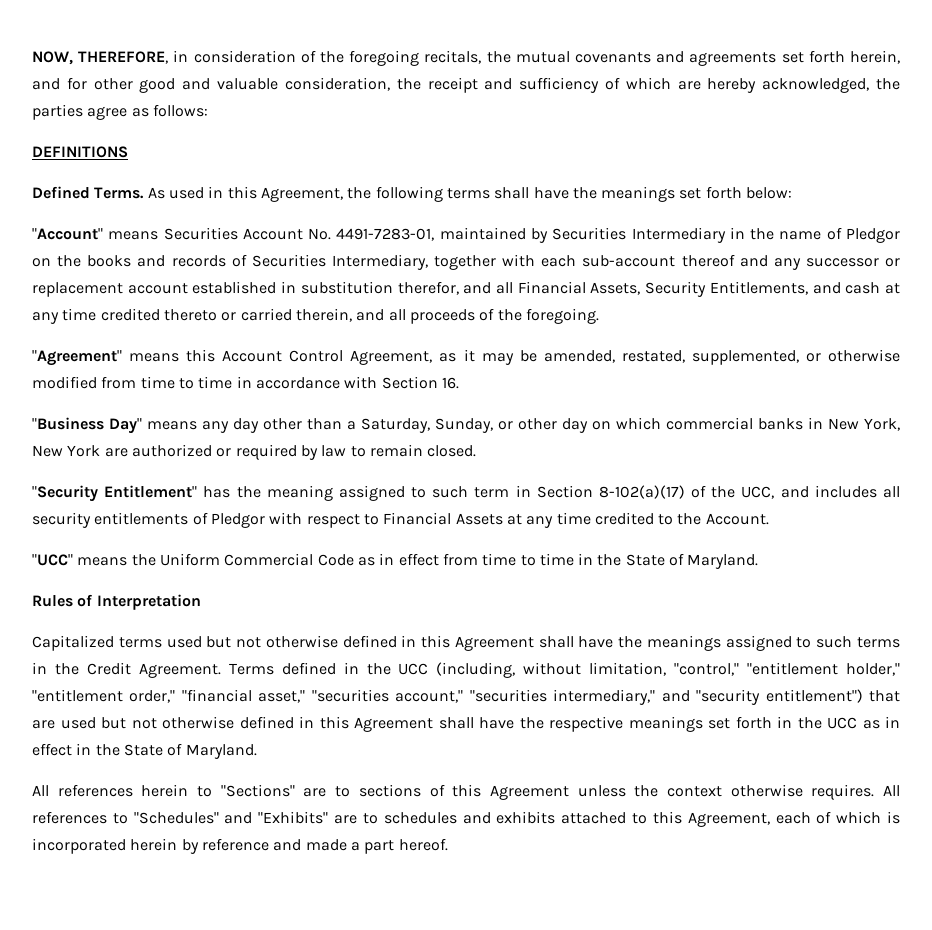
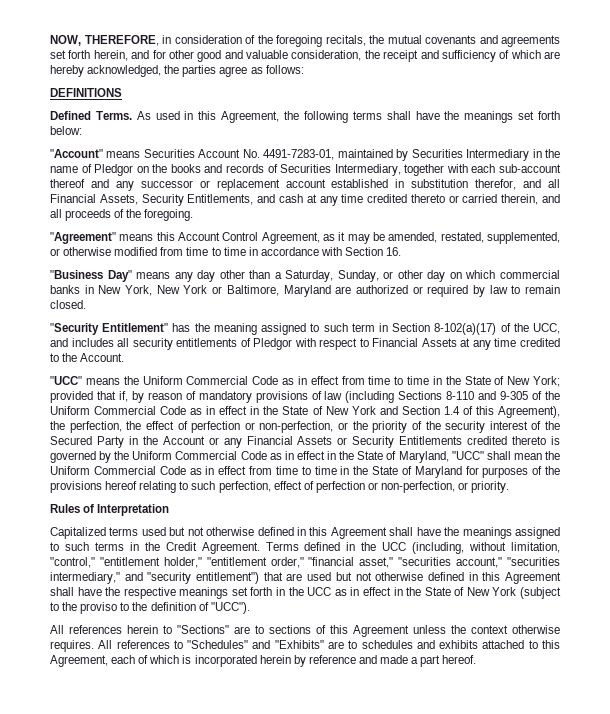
- "Business Day" means any day other than a Saturday, Sunday, or other day on which commercial banks in New York, New York are authorized or required by law to remain closed.
+ "Business Day" means any day other than a Saturday, Sunday, or other day on which commercial banks in New York, New York or Baltimore, Maryland are authorized or required by law to remain closed.
- "UCC" means the Uniform Commercial Code as in effect from time to time in the State of Maryland.
+ "UCC" means the Uniform Commercial Code as in effect from time to time in the State of New York; provided that if, by reason of mandatory provisions of law (including Sections 8-110 and 9-305 of the Uniform Commercial Code as in effect in the State of New York and Section 1.4 of this Agreement), the perfection, the effect of perfection or non-perfection, or the priority of the security interest of the Secured Party in the Account or any Financial Assets or Security Entitlements credited thereto is governed by the Uniform Commercial Code as in effect in the State of Maryland, "UCC" shall mean the Uniform Commercial Code as in effect from time to time in the State of Maryland for purposes of the provisions hereof relating to such perfection, effect of perfection or non-perfection, or priority.
- Terms defined in the UCC (including, without limitation, "control," "entitlement holder," "entitlement order," "financial asset," "securities account," "securities intermediary," and "security entitlement") that are used but not otherwise defined in this Agreement shall have the respective meanings set forth in the UCC as in effect in the State of Maryland.
+ Terms defined in the UCC (including, without limitation, "control," "entitlement holder," "entitlement order," "financial asset," "securities account," "securities intermediary," and "security entitlement") that are used but not otherwise defined in this Agreement shall have the respective meanings set forth in the UCC as in effect in the State of New York (subject to the proviso to the definition of "UCC").

